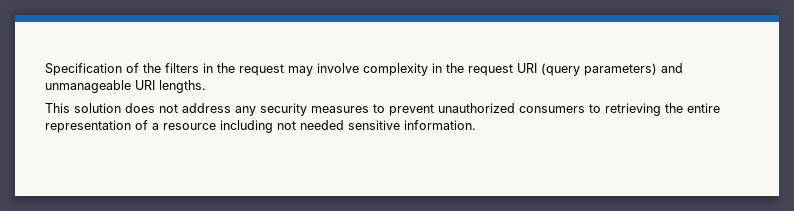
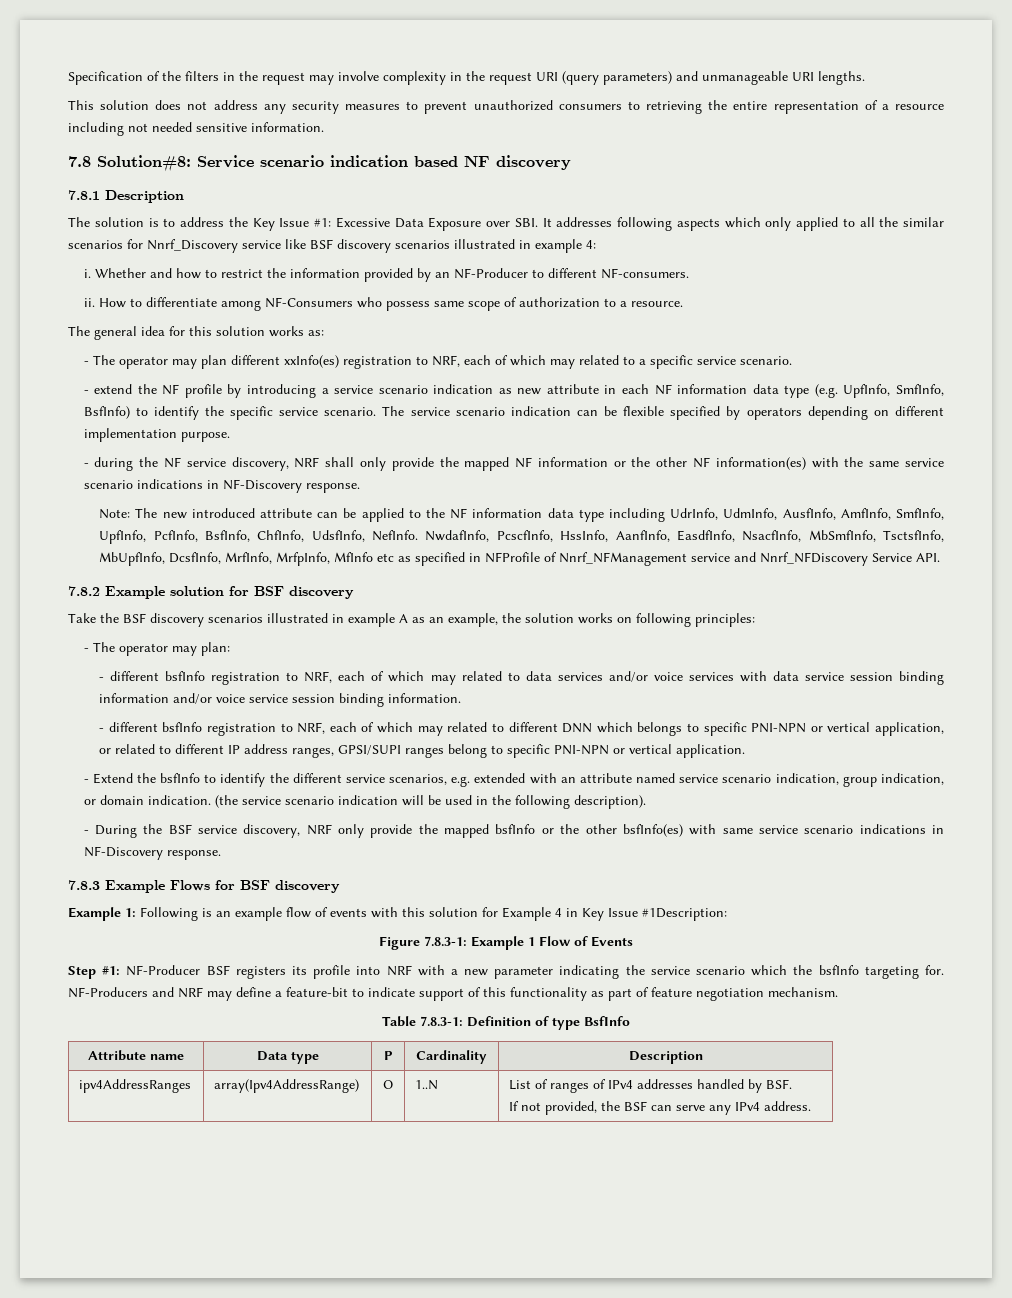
+ 7.8 Solution#8: Service scenario indication based NF discovery
+ 7.8.1 Description
+ The solution is to address the Key Issue #1: Excessive Data Exposure over SBI. It addresses following aspects which only applied to all the similar scenarios for Nnrf_Discovery service like BSF discovery scenarios illustrated in example 4:
+ i. Whether and how to restrict the information provided by an NF-Producer to different NF-consumers.
+ ii. How to differentiate among NF-Consumers who possess same scope of authorization to a resource.
+ The general idea for this solution works as:
+ - The operator may plan different xxInfo(es) registration to NRF, each of which may related to a specific service scenario.
+ - extend the NF profile by introducing a service scenario indication as new attribute in each NF information data type (e.g. UpfInfo, SmfInfo, BsfInfo) to identify the specific service scenario. The service scenario indication can be flexible specified by operators depending on different implementation purpose.
+ - during the NF service discovery, NRF shall only provide the mapped NF information or the other NF information(es) with the same service scenario indications in NF-Discovery response.
+ Note: The new introduced attribute can be applied to the NF information data type including UdrInfo, UdmInfo, AusfInfo, AmfInfo, SmfInfo, UpfInfo, PcfInfo, BsfInfo, ChfInfo, UdsfInfo, NefInfo. NwdafInfo, PcscfInfo, HssInfo, AanfInfo, EasdfInfo, NsacfInfo, MbSmfInfo, TsctsfInfo, MbUpfInfo, DcsfInfo, MrfInfo, MrfpInfo, MfInfo etc as specified in NFProfile of Nnrf_NFManagement service and Nnrf_NFDiscovery Service API.
+ 7.8.2 Example solution for BSF discovery
+ Take the BSF discovery scenarios illustrated in example A as an example, the solution works on following principles:
+ - The operator may plan:
+ - different bsfInfo registration to NRF, each of which may related to data services and/or voice services with data service session binding information and/or voice service session binding information.
+ - different bsfInfo registration to NRF, each of which may related to different DNN which belongs to specific PNI-NPN or vertical application, or related to different IP address ranges, GPSI/SUPI ranges belong to specific PNI-NPN or vertical application.
+ - Extend the bsfInfo to identify the different service scenarios, e.g. extended with an attribute named service scenario indication, group indication, or domain indication. (the service scenario indication will be used in the following description).
+ - During the BSF service discovery, NRF only provide the mapped bsfInfo or the other bsfInfo(es) with same service scenario indications in NF-Discovery response.
+ 7.8.3 Example Flows for BSF discovery
+ Example 1: Following is an example flow of events with this solution for Example 4 in Key Issue #1Description:
+ Figure 7.8.3-1: Example 1 Flow of Events
+ Step #1: NF-Producer BSF registers its profile into NRF with a new parameter indicating the service scenario which the bsfInfo targeting for. NF-Producers and NRF may define a feature-bit to indicate support of this functionality as part of feature negotiation mechanism.
+ Table 7.8.3-1: Definition of type BsfInfo
+ Attribute name | Data type | P | Cardinality | Description
+ ipv4AddressRanges | array(Ipv4AddressRange) | O | 1..N | List of ranges of IPv4 addresses handled by BSF.
+ If not provided, the BSF can serve any IPv4 address.

